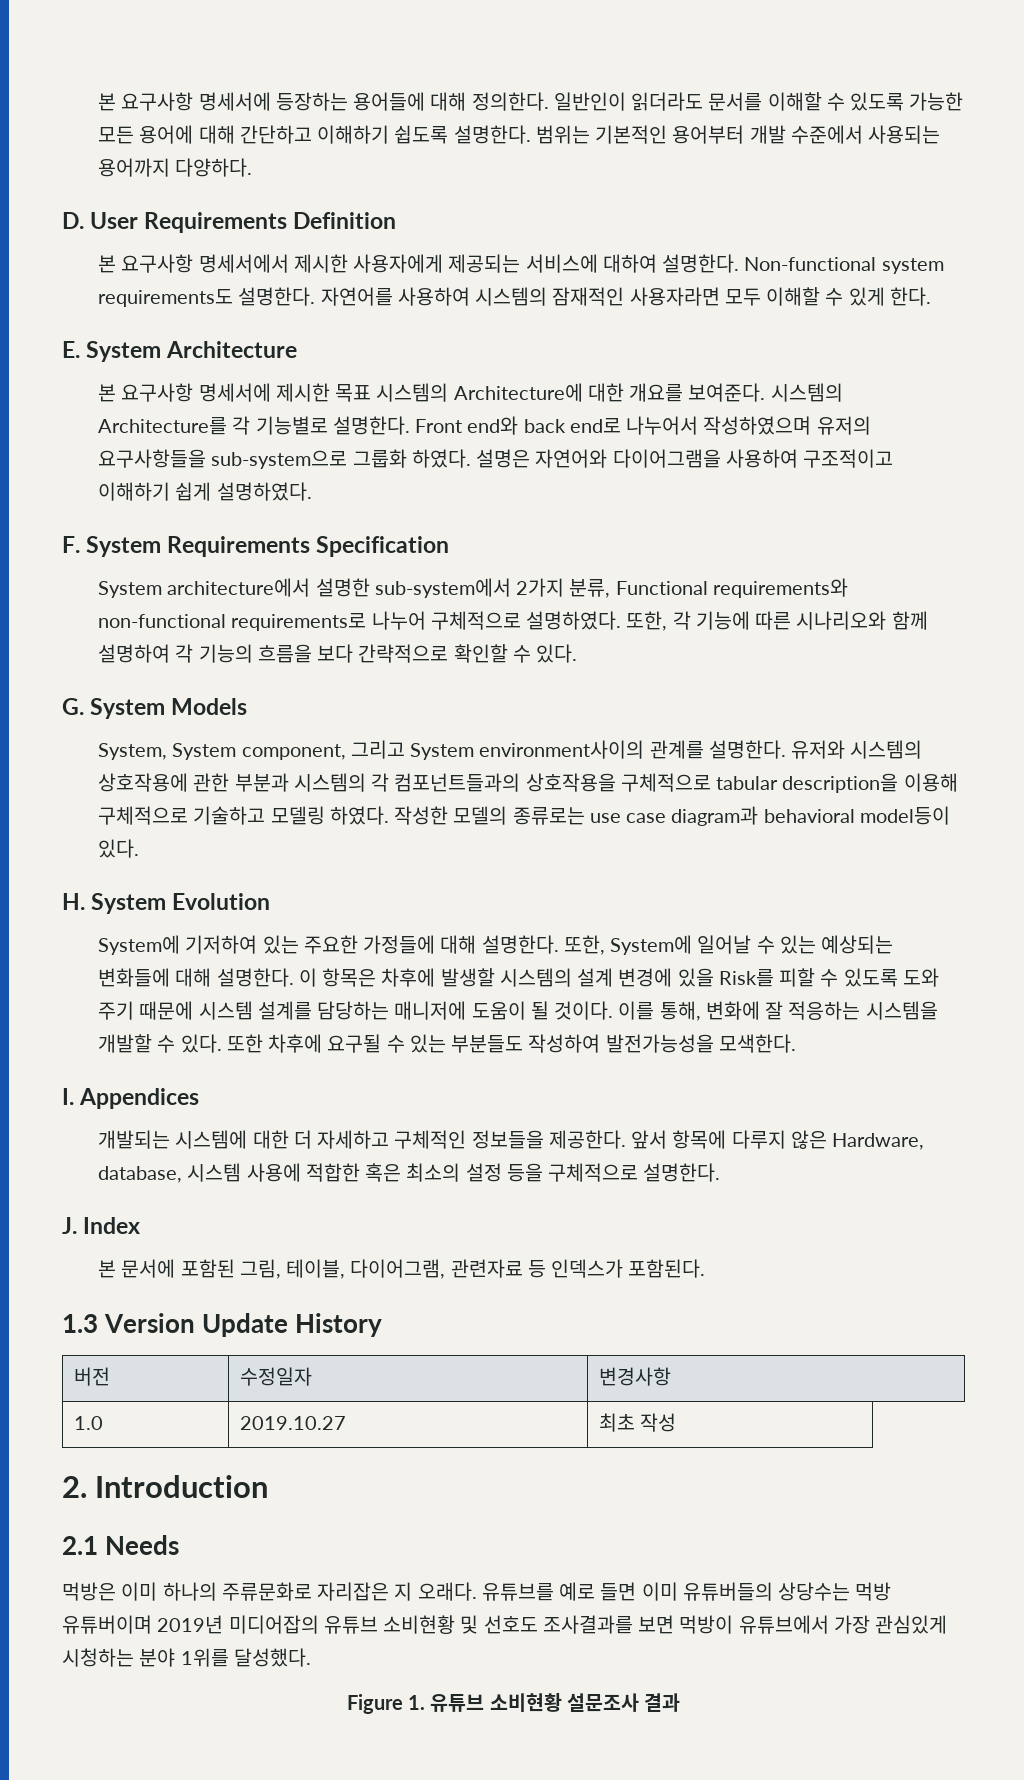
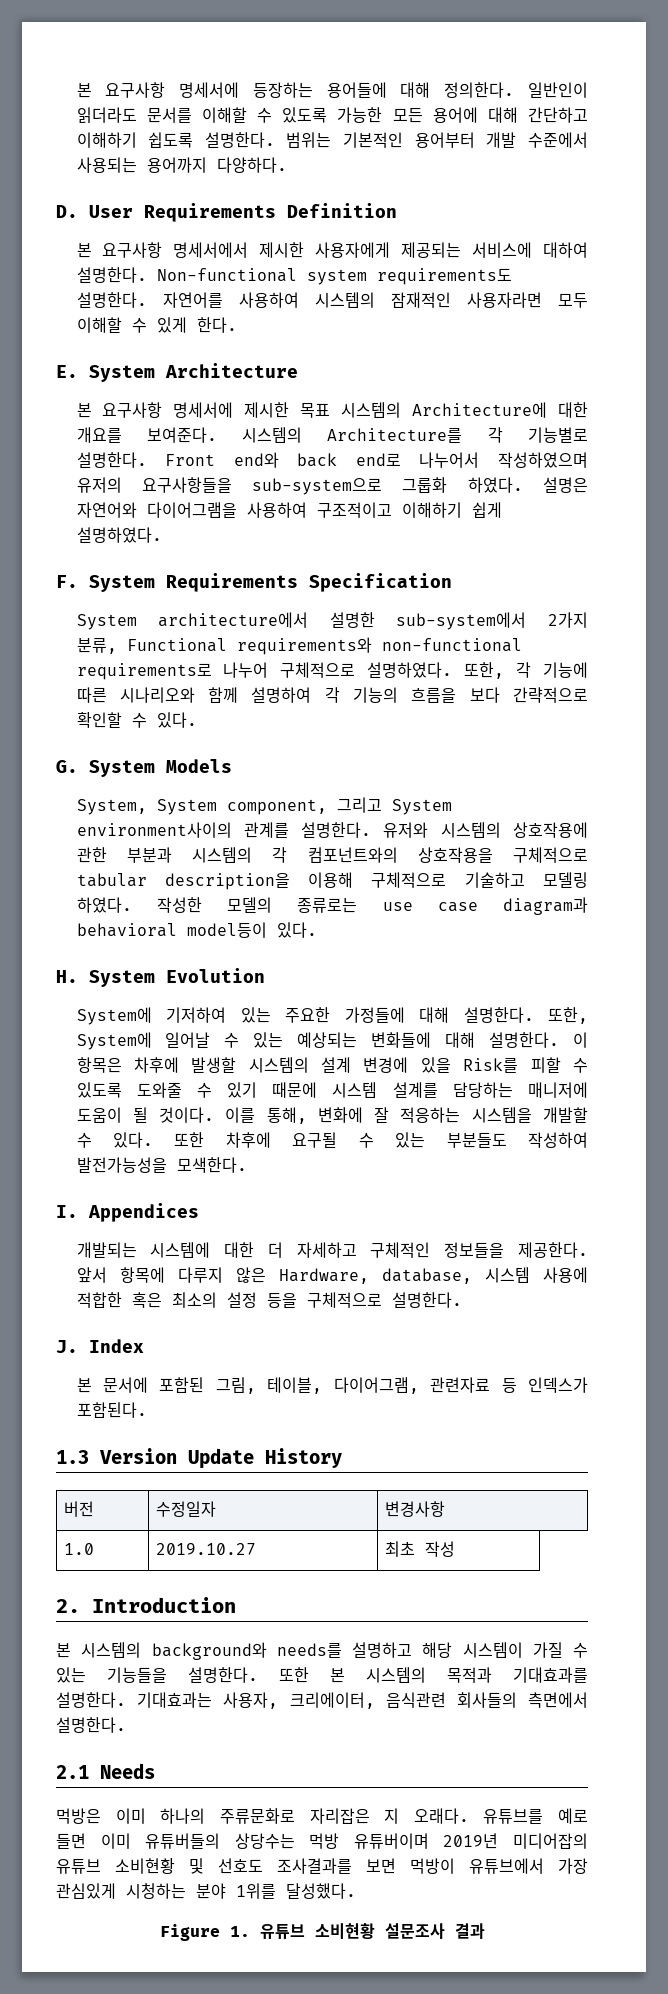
- 유저와 시스템의 상호작용에 관한 부분과 시스템의 각 컴포넌트들과의 상호작용을 구체적으로 tabular description을 이용해 구체적으로 기술하고 모델링 하였다.
+ 유저와 시스템의 상호작용에 관한 부분과 시스템의 각 컴포넌트와의 상호작용을 구체적으로 tabular description을 이용해 구체적으로 기술하고 모델링 하였다.
- 이 항목은 차후에 발생할 시스템의 설계 변경에 있을 Risk를 피할 수 있도록 도와 주기 때문에 시스템 설계를 담당하는 매니저에 도움이 될 것이다.
+ 이 항목은 차후에 발생할 시스템의 설계 변경에 있을 Risk를 피할 수 있도록 도와줄 수 있기 때문에 시스템 설계를 담당하는 매니저에 도움이 될 것이다.
+ 본 시스템의 background와 needs를 설명하고 해당 시스템이 가질 수 있는 기능들을 설명한다. 또한 본 시스템의 목적과 기대효과를 설명한다. 기대효과는 사용자, 크리에이터, 음식관련 회사들의 측면에서 설명한다.

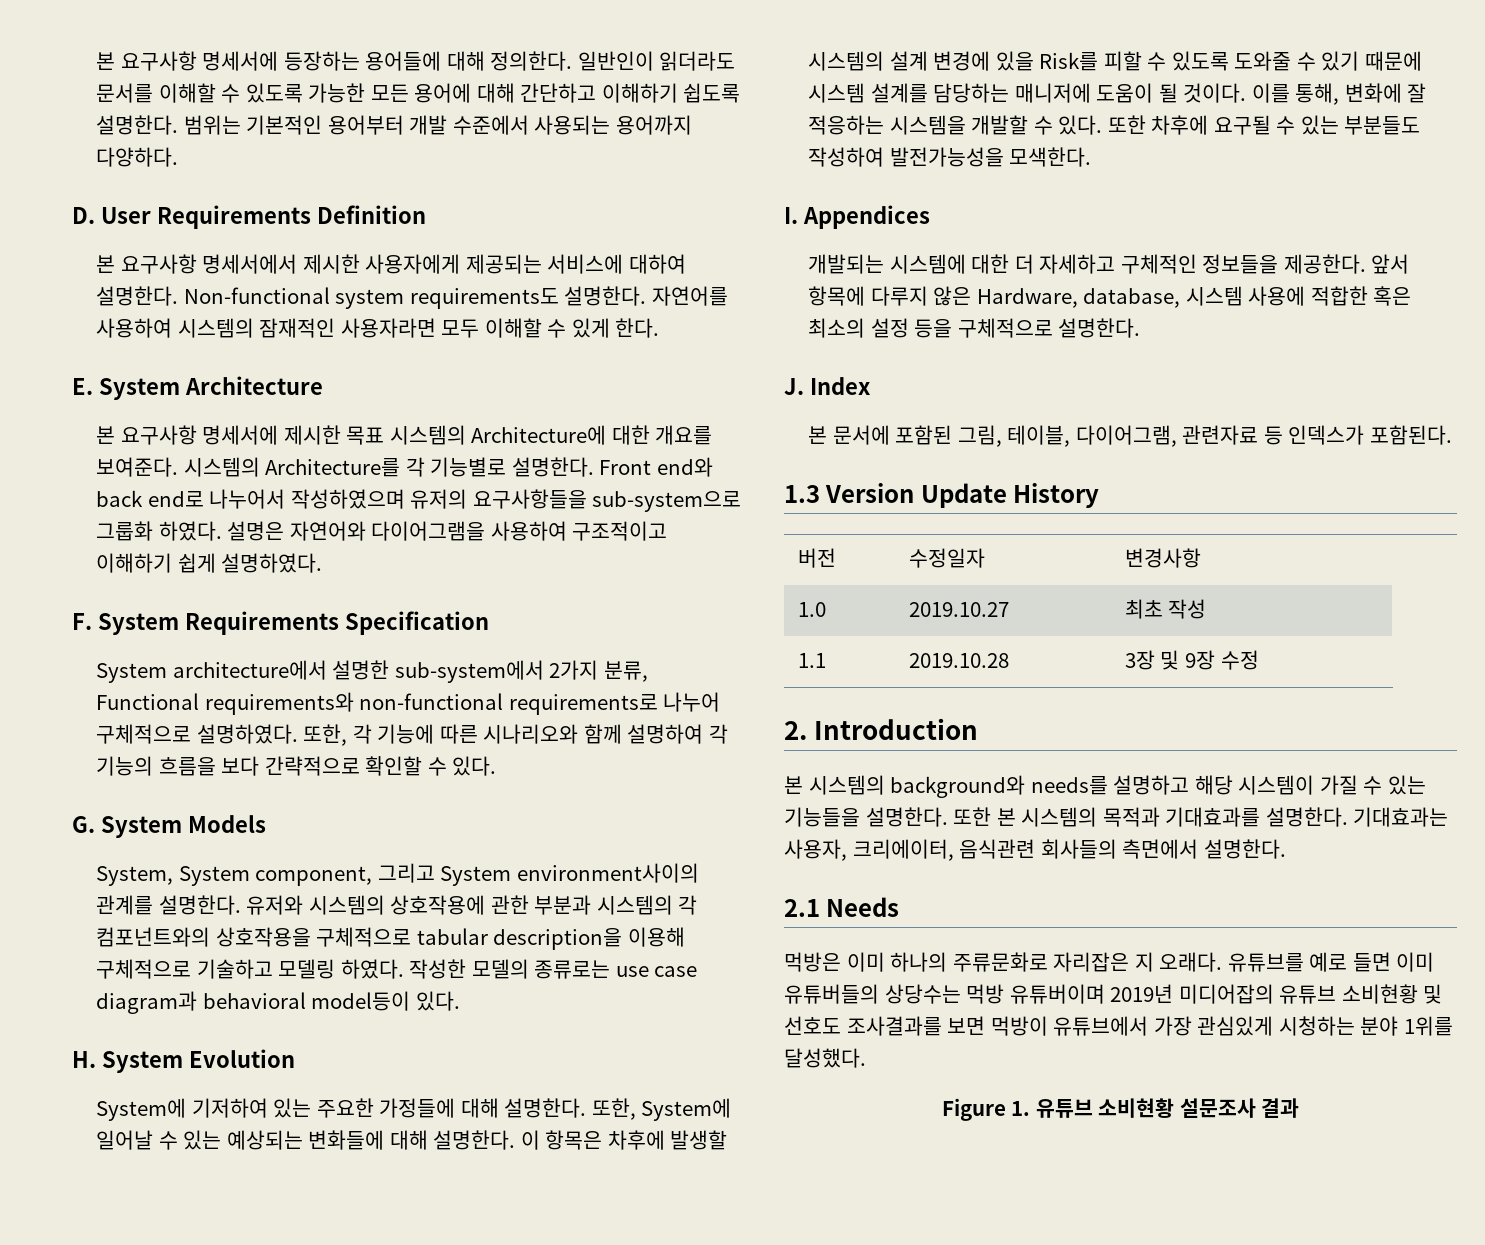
+ 1.1 | 2019.10.28 | 3장 및 9장 수정

